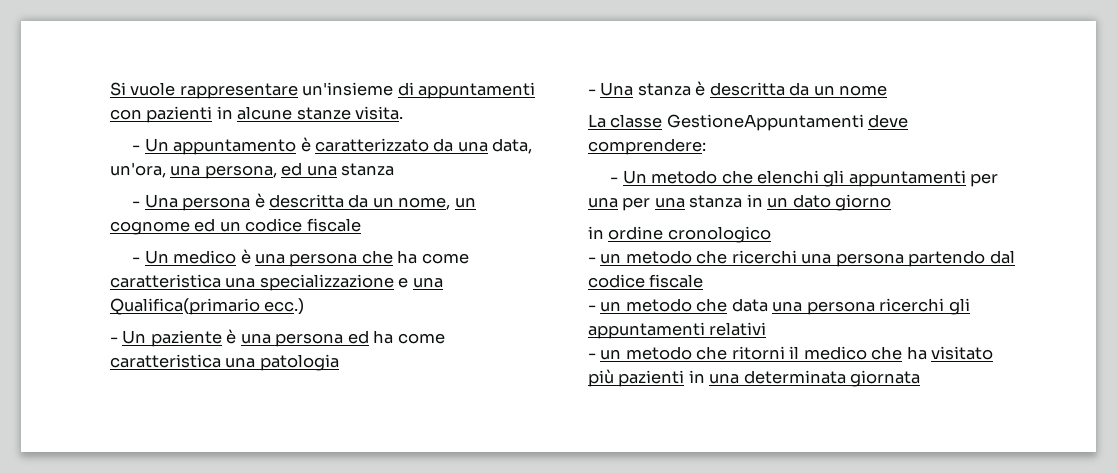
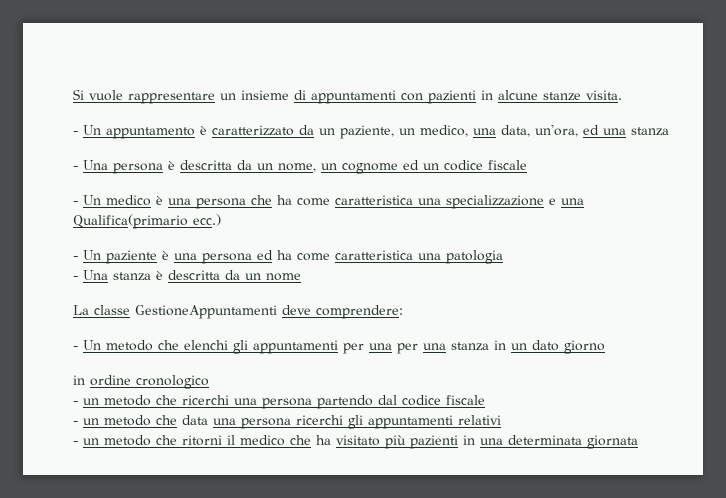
- Si vuole rappresentare un'insieme di appuntamenti con pazienti in alcune stanze visita.
+ Si vuole rappresentare un insieme di appuntamenti con pazienti in alcune stanze visita.
- - Un appuntamento è caratterizzato da una data, un'ora, una persona, ed una stanza
+ - Un appuntamento è caratterizzato da un paziente, un medico, una data, un'ora, ed una stanza

